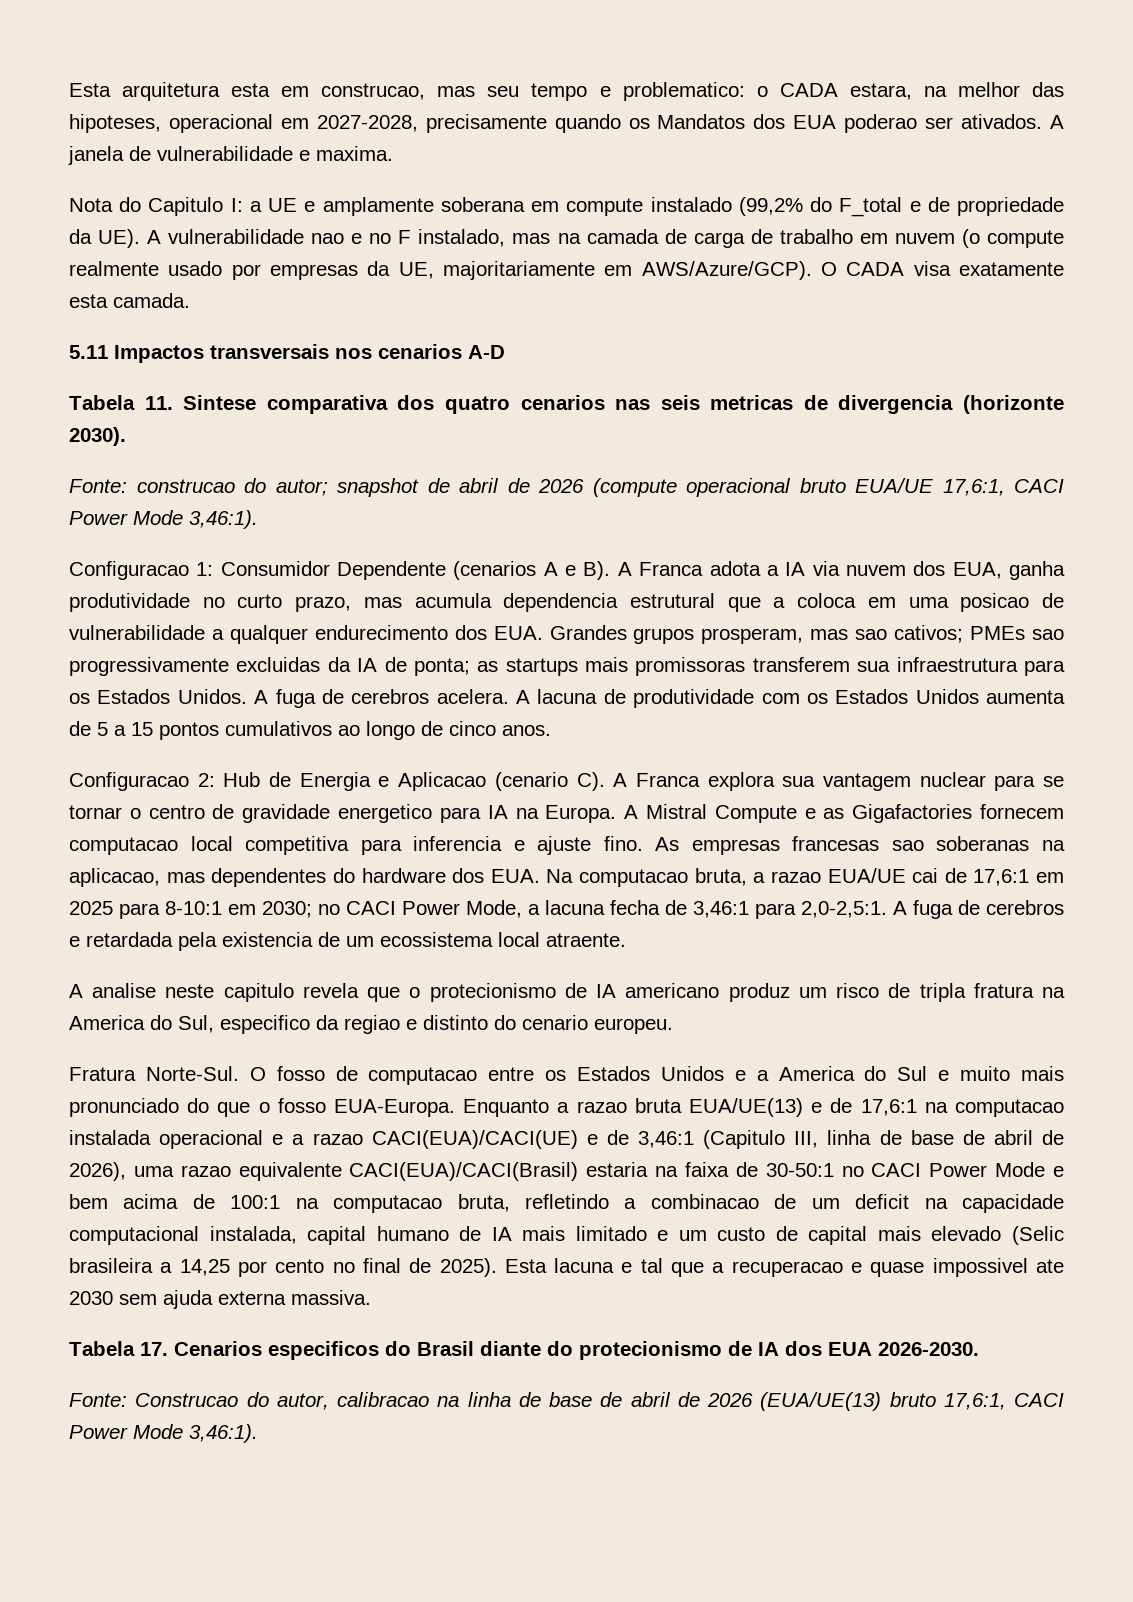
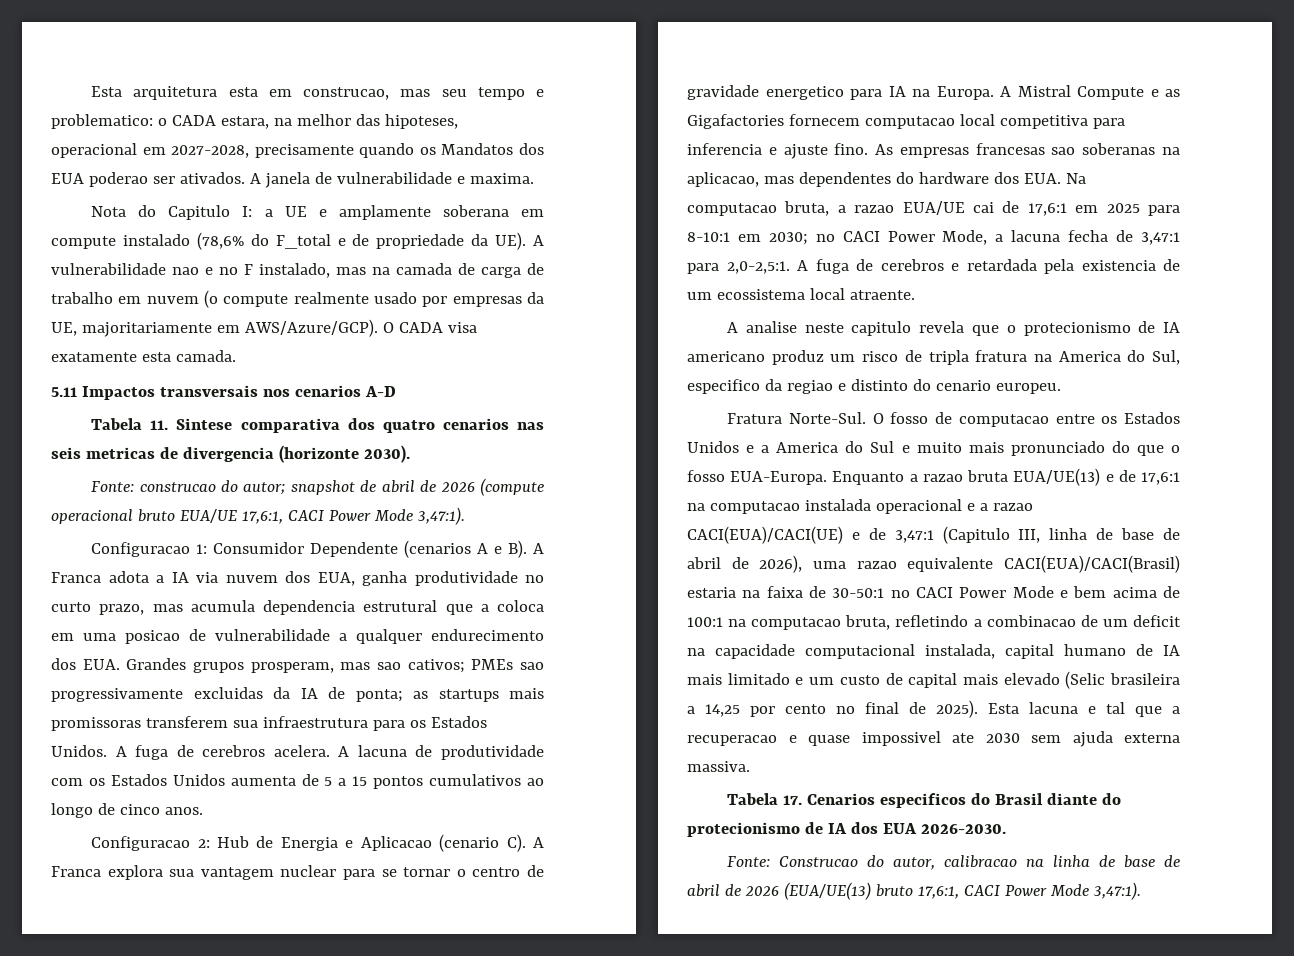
- Nota do Capitulo I: a UE e amplamente soberana em compute instalado (99,2% do F_total e de propriedade da UE). A vulnerabilidade nao e no F instalado, mas na camada de carga de trabalho em nuvem (o compute realmente usado por empresas da UE, majoritariamente em AWS/Azure/GCP).
+ Nota do Capitulo I: a UE e amplamente soberana em compute instalado (78,6% do F_total e de propriedade da UE). A vulnerabilidade nao e no F instalado, mas na camada de carga de trabalho em nuvem (o compute realmente usado por empresas da UE, majoritariamente em AWS/Azure/GCP).
- Fonte: construcao do autor; snapshot de abril de 2026 (compute operacional bruto EUA/UE 17,6:1, CACI Power Mode 3,46:1).
+ Fonte: construcao do autor; snapshot de abril de 2026 (compute operacional bruto EUA/UE 17,6:1, CACI Power Mode 3,47:1).
- As empresas francesas sao soberanas na aplicacao, mas dependentes do hardware dos EUA. Na computacao bruta, a razao EUA/UE cai de 17,6:1 em 2025 para 8-10:1 em 2030; no CACI Power Mode, a lacuna fecha de 3,46:1 para 2,0-2,5:1.
+ As empresas francesas sao soberanas na aplicacao, mas dependentes do hardware dos EUA. Na computacao bruta, a razao EUA/UE cai de 17,6:1 em 2025 para 8-10:1 em 2030; no CACI Power Mode, a lacuna fecha de 3,47:1 para 2,0-2,5:1.
- Enquanto a razao bruta EUA/UE(13) e de 17,6:1 na computacao instalada operacional e a razao CACI(EUA)/CACI(UE) e de 3,46:1 (Capitulo III, linha de base de abril de 2026), uma razao equivalente CACI(EUA)/CACI(Brasil) estaria na faixa de 30-50:1 no CACI Power Mode e bem acima de 100:1 na computacao bruta, refletindo a combinacao de um deficit na capacidade computacional instalada, capital humano de IA mais limitado e um custo de capital mais elevado (Selic brasileira a 14,25 por cento no final de 2025).
+ Enquanto a razao bruta EUA/UE(13) e de 17,6:1 na computacao instalada operacional e a razao CACI(EUA)/CACI(UE) e de 3,47:1 (Capitulo III, linha de base de abril de 2026), uma razao equivalente CACI(EUA)/CACI(Brasil) estaria na faixa de 30-50:1 no CACI Power Mode e bem acima de 100:1 na computacao bruta, refletindo a combinacao de um deficit na capacidade computacional instalada, capital humano de IA mais limitado e um custo de capital mais elevado (Selic brasileira a 14,25 por cento no final de 2025).
- Fonte: Construcao do autor, calibracao na linha de base de abril de 2026 (EUA/UE(13) bruto 17,6:1, CACI Power Mode 3,46:1).
+ Fonte: Construcao do autor, calibracao na linha de base de abril de 2026 (EUA/UE(13) bruto 17,6:1, CACI Power Mode 3,47:1).

